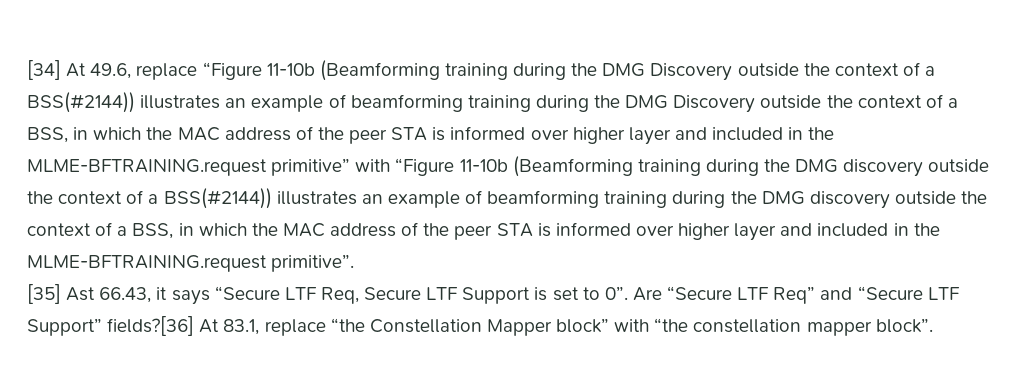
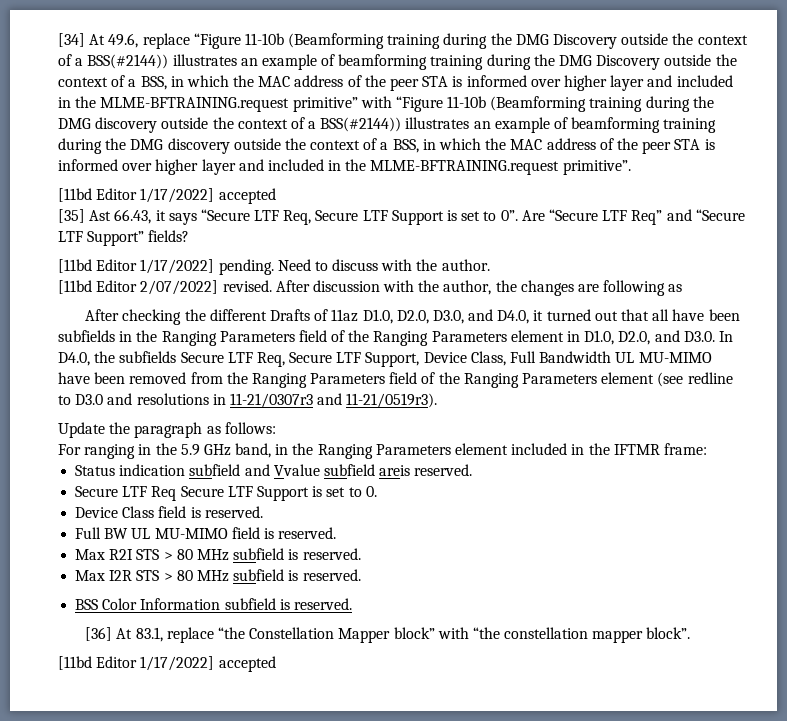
  [34] At 49.6, replace “Figure 11-10b (Beamforming training during the DMG Discovery outside the context of a BSS(#2144)) illustrates an example of beamforming training during the DMG Discovery outside the context of a BSS, in which the MAC address of the peer STA is informed over higher layer and included in the MLME-BFTRAINING.request primitive” with “Figure 11-10b (Beamforming training during the DMG discovery outside the context of a BSS(#2144)) illustrates an example of beamforming training during the DMG discovery outside the context of a BSS, in which the MAC address of the peer STA is informed over higher layer and included in the MLME-BFTRAINING.request primitive”.
+ [11bd Editor 1/17/2022] accepted
- Are “Secure LTF Req” and “Secure LTF Support” fields?[36] At 83.1, replace “the Constellation Mapper block” with “the constellation mapper block”.
+ Are “Secure LTF Req” and “Secure LTF Support” fields?
+ [11bd Editor 1/17/2022] pending. Need to discuss with the author.
+ [11bd Editor 2/07/2022] revised. After discussion with the author, the changes are following as
+ After checking the different Drafts of 11az D1.0, D2.0, D3.0, and D4.0, it turned out that all have been subfields in the Ranging Parameters field of the Ranging Parameters element in D1.0, D2.0, and D3.0. In D4.0, the subfields Secure LTF Req, Secure LTF Support, Device Class, Full Bandwidth UL MU-MIMO have been removed from the Ranging Parameters field of the Ranging Parameters element (see redline to D3.0 and resolutions in 11-21/0307r3 and 11-21/0519r3).
+ Update the paragraph as follows:
+ For ranging in the 5.9 GHz band, in the Ranging Parameters element included in the IFTMR frame:
+ Status indication subfield and Vvalue subfield areis reserved.
+ Secure LTF Req Secure LTF Support is set to 0.
+ Device Class field is reserved.
+ Full BW UL MU-MIMO field is reserved.
+ Max R2I STS > 80 MHz subfield is reserved.
+ Max I2R STS > 80 MHz subfield is reserved.
+ BSS Color Information subfield is reserved.
+ [36] At 83.1, replace “the Constellation Mapper block” with “the constellation mapper block”.
+ [11bd Editor 1/17/2022] accepted

